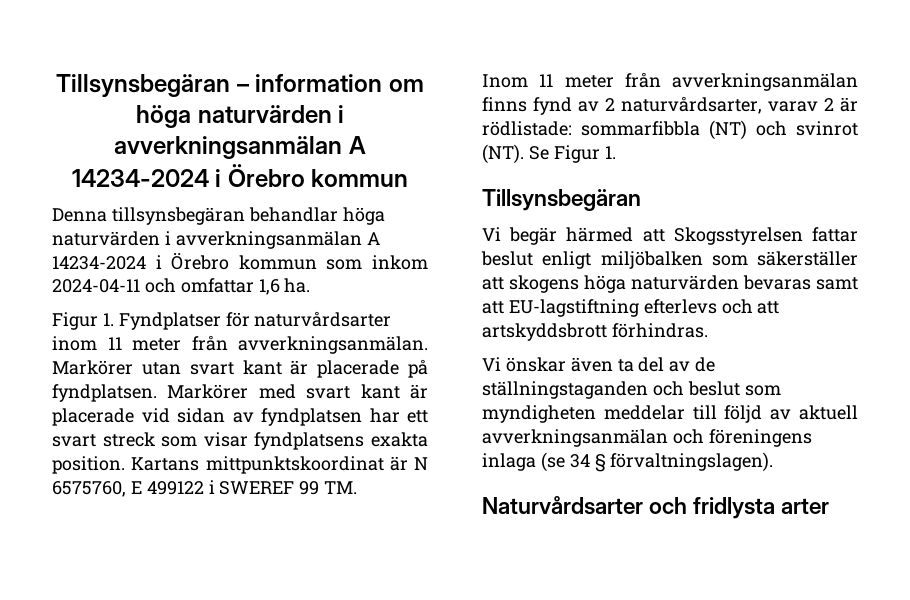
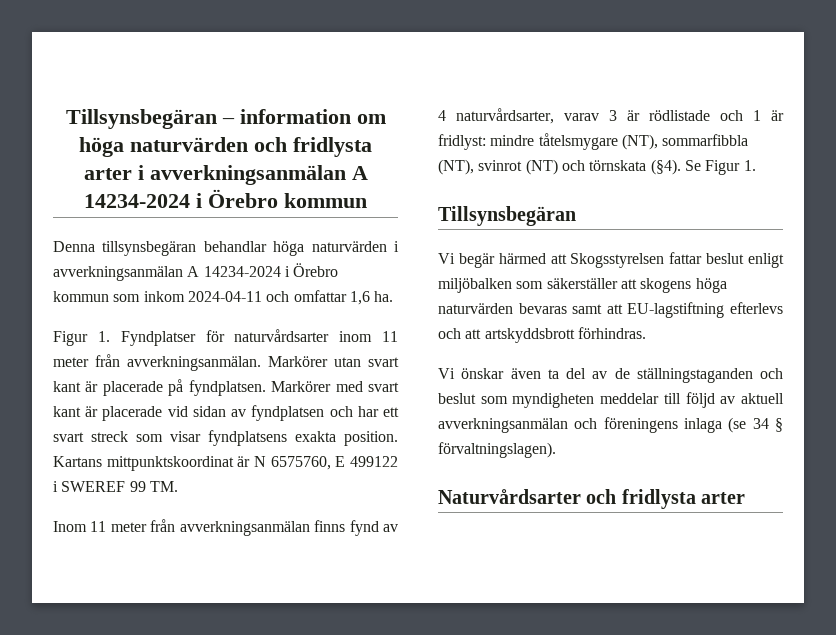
- Tillsynsbegäran – information om höga naturvärden i avverkningsanmälan A 14234-2024 i Örebro kommun
+ Tillsynsbegäran – information om höga naturvärden och fridlysta arter i avverkningsanmälan A 14234-2024 i Örebro kommun
- Markörer med svart kant är placerade vid sidan av fyndplatsen har ett svart streck som visar fyndplatsens exakta position.
+ Markörer med svart kant är placerade vid sidan av fyndplatsen och har ett svart streck som visar fyndplatsens exakta position.
- Inom 11 meter från avverkningsanmälan finns fynd av 2 naturvårdsarter, varav 2 är rödlistade: sommarfibbla (NT) och svinrot (NT). Se Figur 1.
+ Inom 11 meter från avverkningsanmälan finns fynd av 4 naturvårdsarter, varav 3 är rödlistade och 1 är fridlyst: mindre tåtelsmygare (NT), sommarfibbla (NT), svinrot (NT) och törnskata (§4). Se Figur 1.

